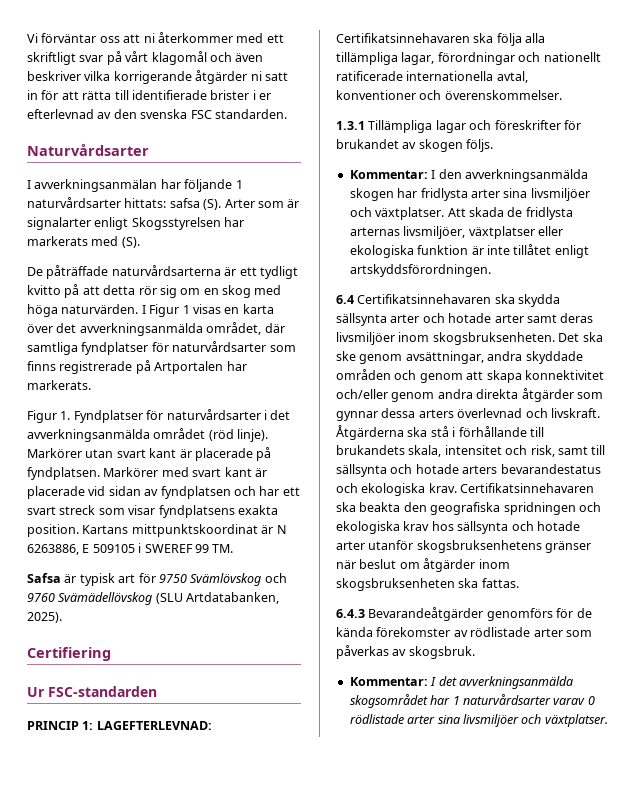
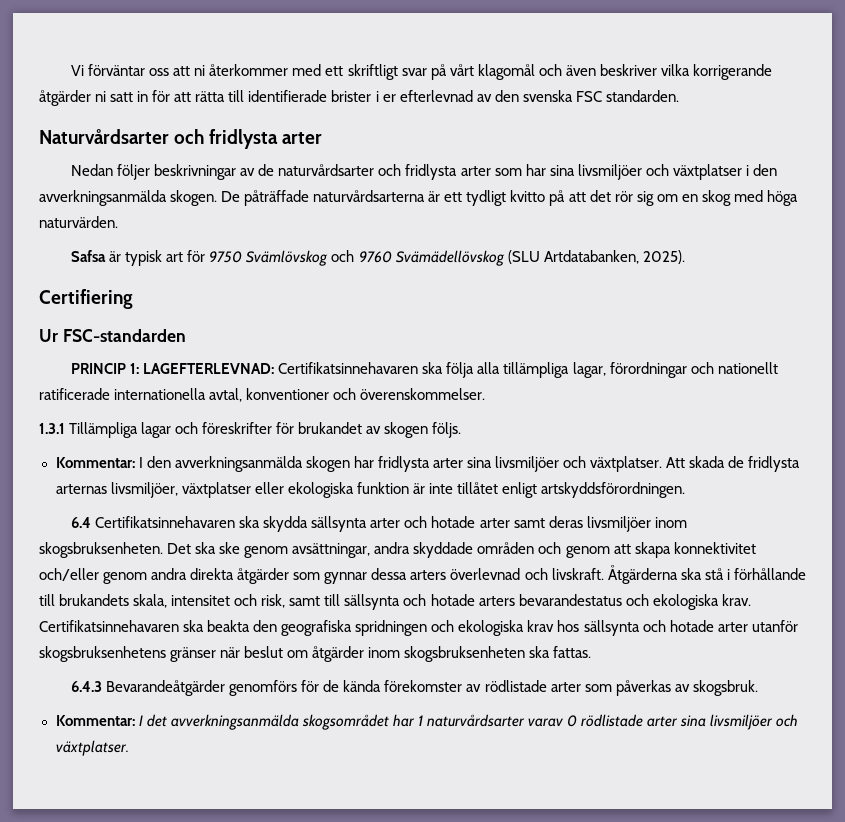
- Naturvårdsarter
- I avverkningsanmälan har följande 1 naturvårdsarter hittats: safsa (S). Arter som är signalarter enligt Skogsstyrelsen har markerats med (S).
- De påträffade naturvårdsarterna är ett tydligt kvitto på att detta rör sig om en skog med höga naturvärden. I Figur 1 visas en karta över det avverkningsanmälda området, där samtliga fyndplatser för naturvårdsarter som finns registrerade på Artportalen har markerats.
- Figur 1. Fyndplatser för naturvårdsarter i det avverkningsanmälda området (röd linje). Markörer utan svart kant är placerade på fyndplatsen. Markörer med svart kant är placerade vid sidan av fyndplatsen och har ett svart streck som visar fyndplatsens exakta position. Kartans mittpunktskoordinat är N 6263886, E 509105 i SWEREF 99 TM.
+ Naturvårdsarter och fridlysta arter
+ Nedan följer beskrivningar av de naturvårdsarter och fridlysta arter som har sina livsmiljöer och växtplatser i den avverkningsanmälda skogen. De påträffade naturvårdsarterna är ett tydligt kvitto på att det rör sig om en skog med höga naturvärden.

